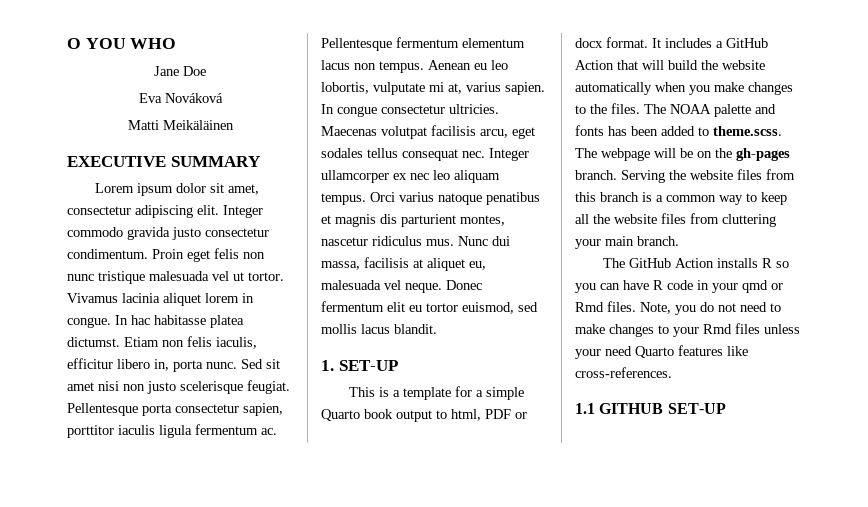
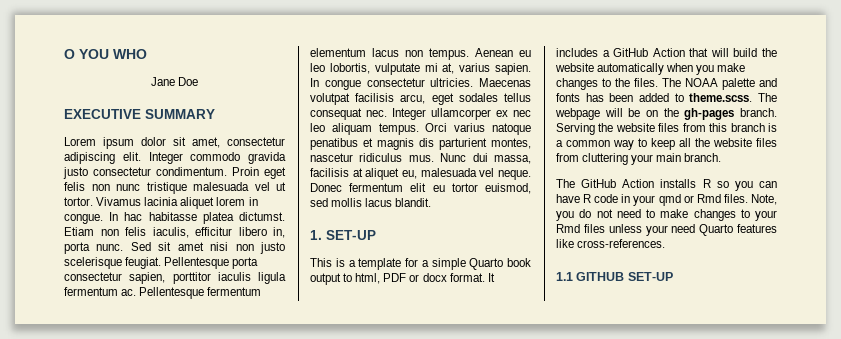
- Eva Nováková
- Matti Meikäläinen

